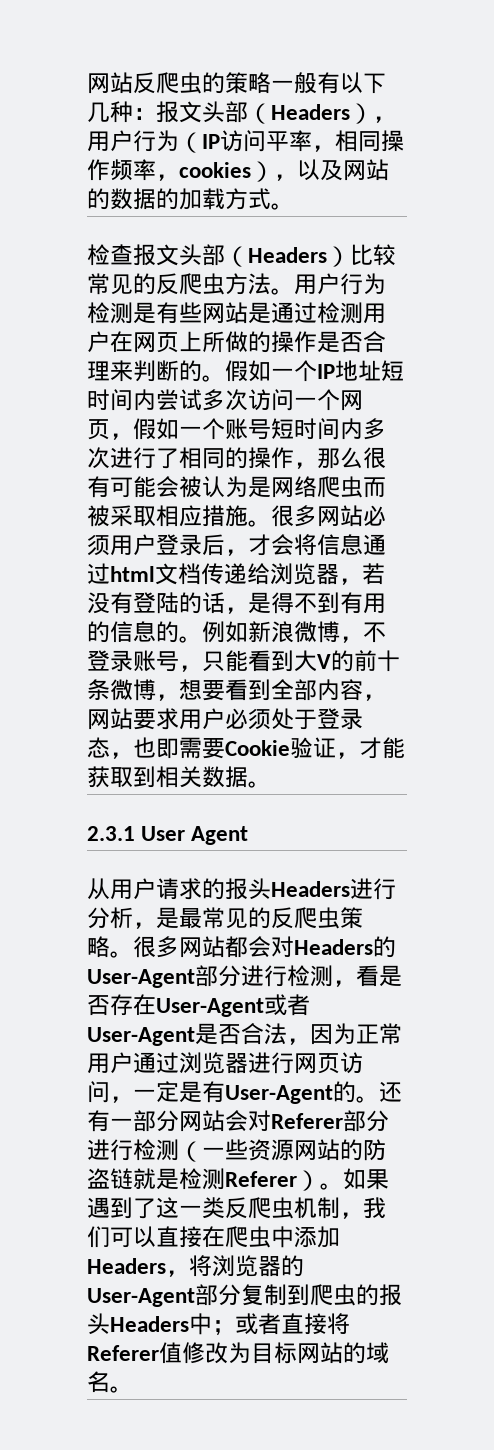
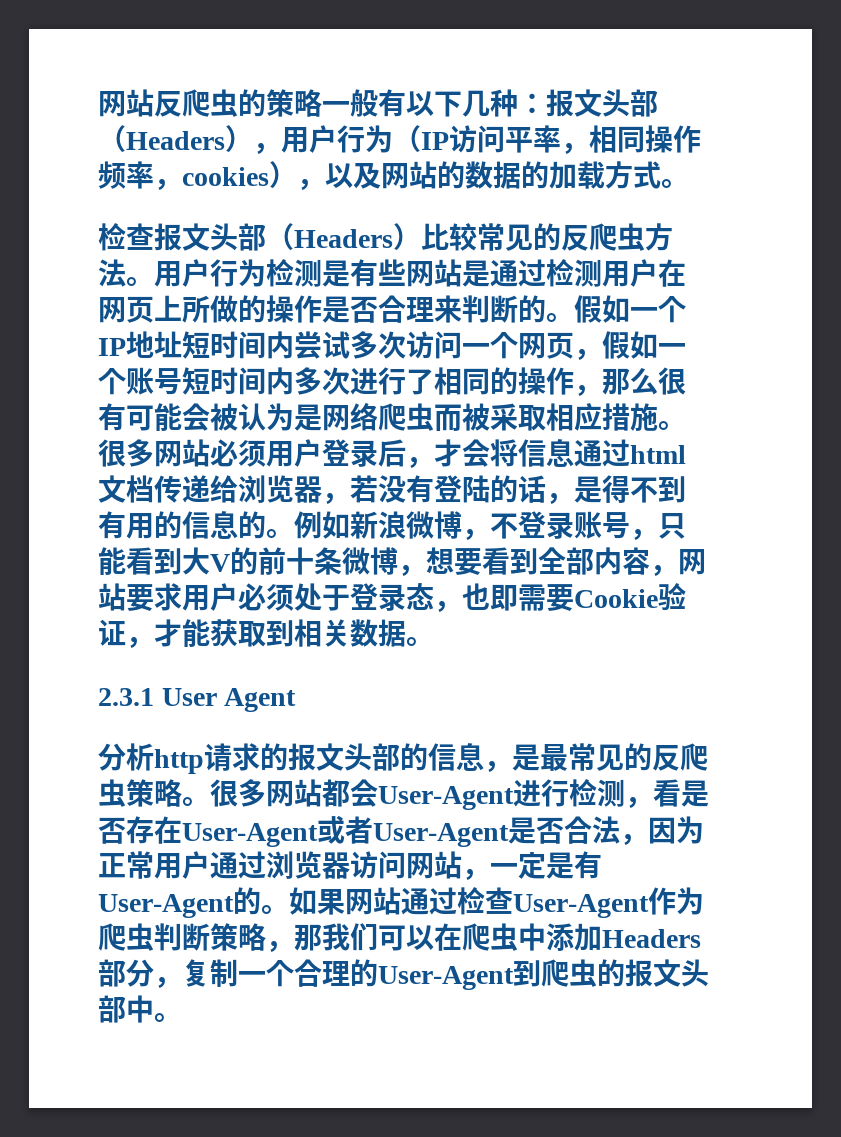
- 从用户请求的报头Headers进行分析，是最常见的反爬虫策略。
+ 分析http请求的报文头部的信息，是最常见的反爬虫策略。
- 很多网站都会对Headers的User-Agent部分进行检测，看是否存在User-Agent或者User-Agent是否合法，因为正常用户通过浏览器进行网页访问，一定是有User-Agent的。
+ 很多网站都会User-Agent进行检测，看是否存在User-Agent或者User-Agent是否合法，因为正常用户通过浏览器访问网站，一定是有User-Agent的。
- 还有一部分网站会对Referer部分进行检测（一些资源网站的防盗链就是检测Referer）。如果遇到了这一类反爬虫机制，我们可以直接在爬虫中添加Headers，将浏览器的User-Agent部分复制到爬虫的报头Headers中；或者直接将Referer值修改为目标网站的域名。
+ 如果网站通过检查User-Agent作为爬虫判断策略，那我们可以在爬虫中添加Headers部分，复制一个合理的User-Agent到爬虫的报文头部中。

